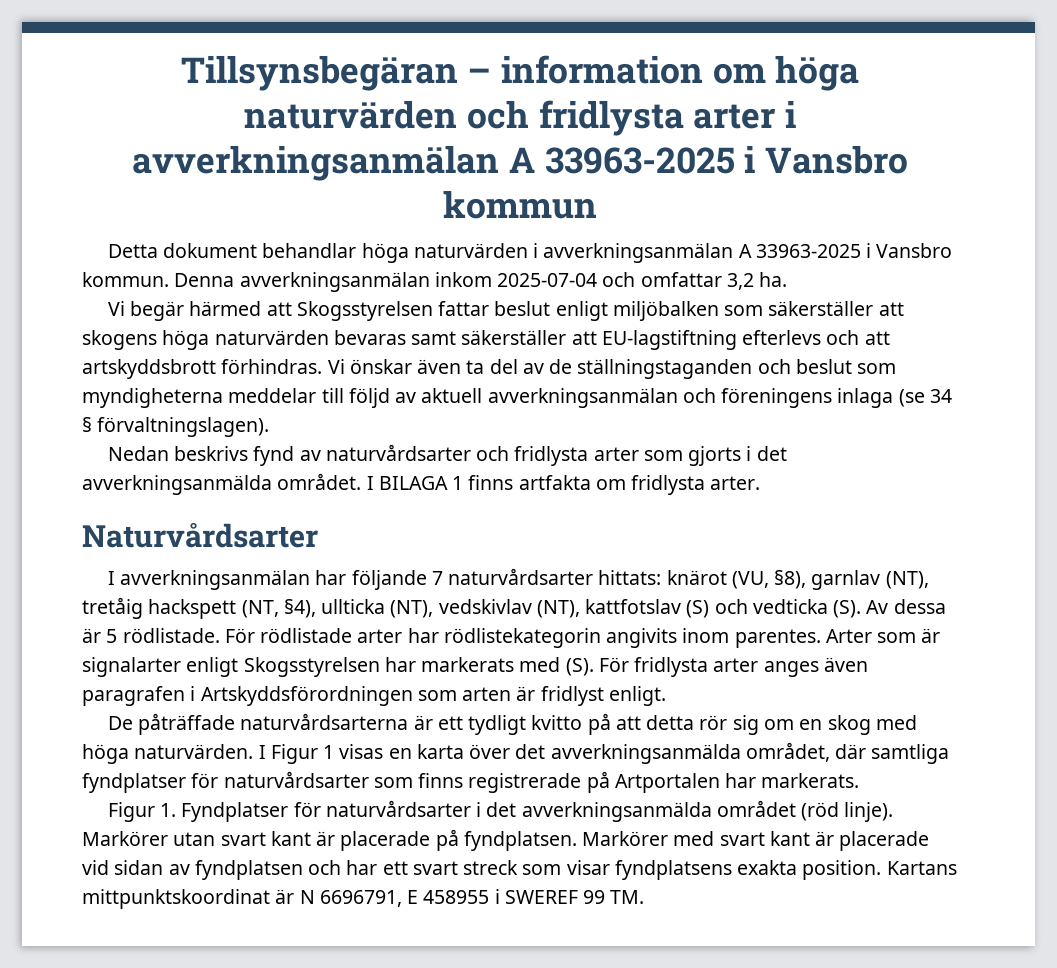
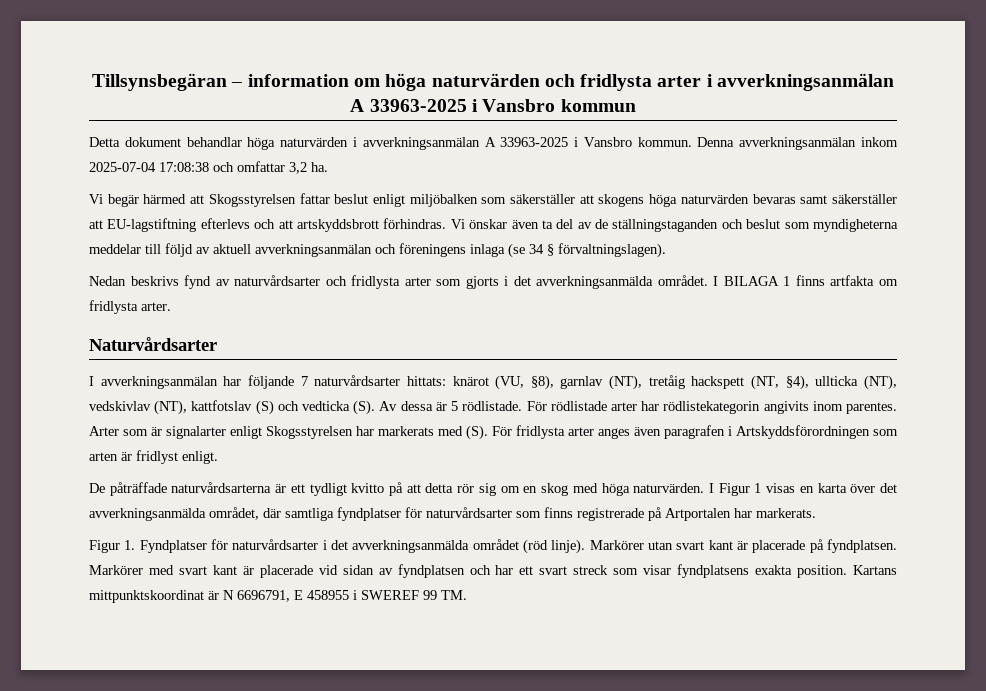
- Denna avverkningsanmälan inkom 2025-07-04 och omfattar 3,2 ha.
+ Denna avverkningsanmälan inkom 2025-07-04 17:08:38 och omfattar 3,2 ha.

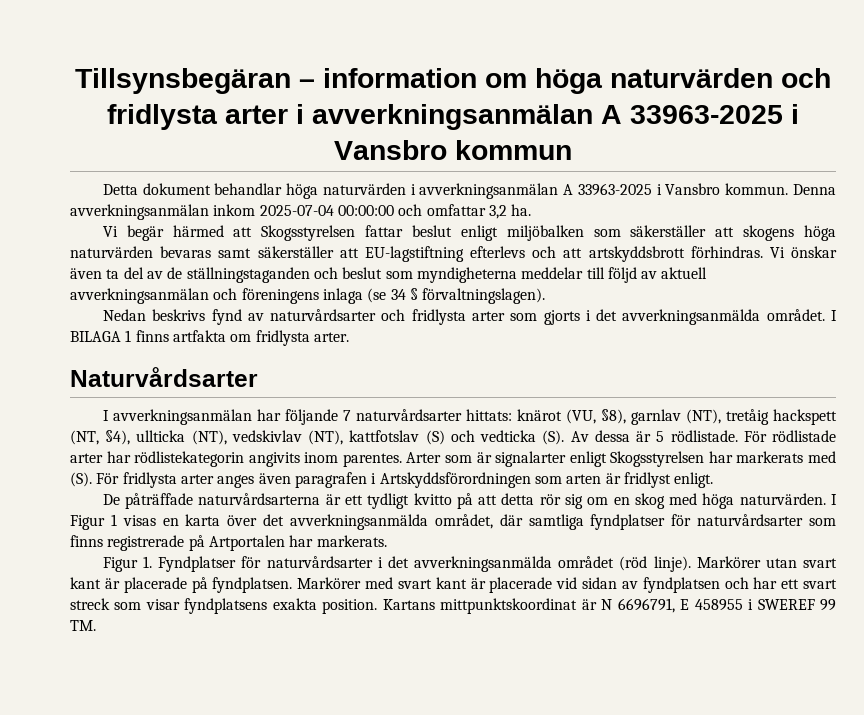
- Denna avverkningsanmälan inkom 2025-07-04 17:08:38 och omfattar 3,2 ha.
+ Denna avverkningsanmälan inkom 2025-07-04 00:00:00 och omfattar 3,2 ha.

